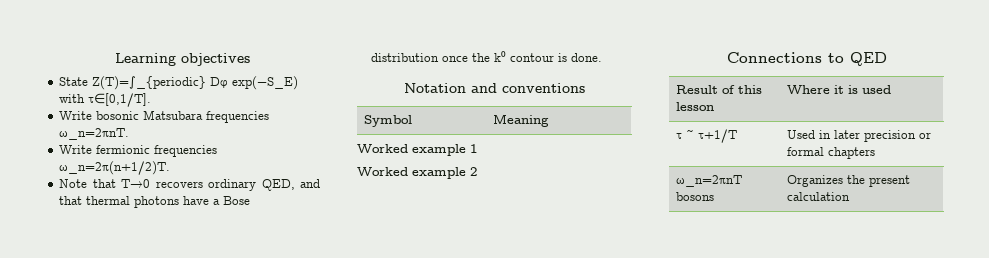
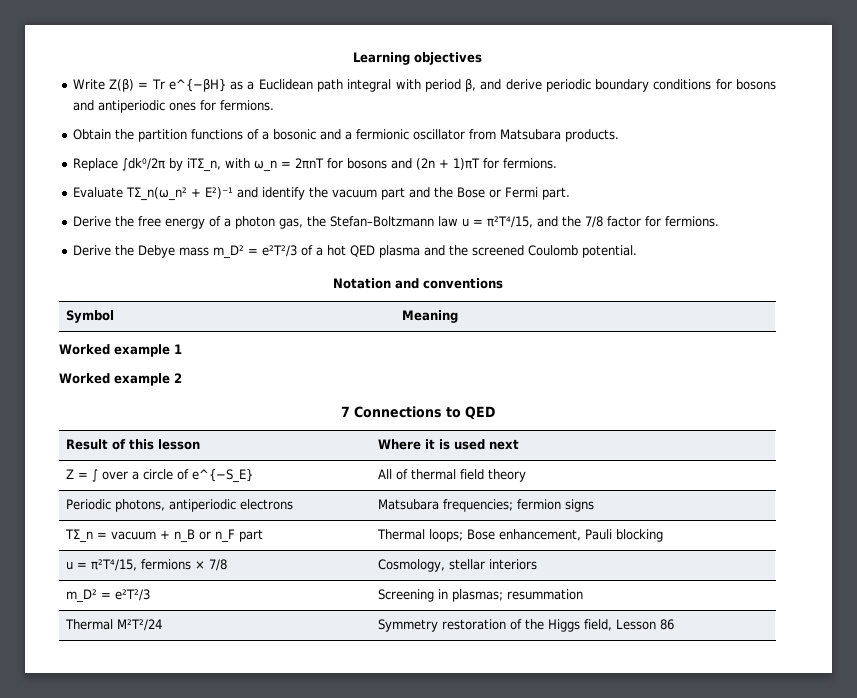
- State Z(T)=∫_{periodic} Dφ exp(−S_E) with τ∈[0,1/T].
- Write bosonic Matsubara frequencies ω_n=2πnT.
- Write fermionic frequencies ω_n=2π(n+1/2)T.
- Note that T→0 recovers ordinary QED, and that thermal photons have a Bose distribution once the k⁰ contour is done.
+ Write Z(β) = Tr e^{−βH} as a Euclidean path integral with period β, and derive periodic boundary conditions for bosons and antiperiodic ones for fermions.
+ Obtain the partition functions of a bosonic and a fermionic oscillator from Matsubara products.
+ Replace ∫dk⁰/2π by iTΣ_n, with ω_n = 2πnT for bosons and (2n + 1)πT for fermions.
+ Evaluate TΣ_n(ω_n² + E²)⁻¹ and identify the vacuum part and the Bose or Fermi part.
+ Derive the free energy of a photon gas, the Stefan–Boltzmann law u = π²T⁴/15, and the 7/8 factor for fermions.
+ Derive the Debye mass m_D² = e²T²/3 of a hot QED plasma and the screened Coulomb potential.
- Connections to QED
+ 7 Connections to QED
- Result of this lesson | Where it is used
- τ ~ τ+1/T | Used in later precision or formal chapters
- ω_n=2πnT bosons | Organizes the present calculation
+ Result of this lesson | Where it is used next
+ Z = ∫ over a circle of e^{−S_E} | All of thermal field theory
+ Periodic photons, antiperiodic electrons | Matsubara frequencies; fermion signs
+ TΣ_n = vacuum + n_B or n_F part | Thermal loops; Bose enhancement, Pauli blocking
+ u = π²T⁴/15, fermions × 7/8 | Cosmology, stellar interiors
+ m_D² = e²T²/3 | Screening in plasmas; resummation
+ Thermal M²T²/24 | Symmetry restoration of the Higgs field, Lesson 86

